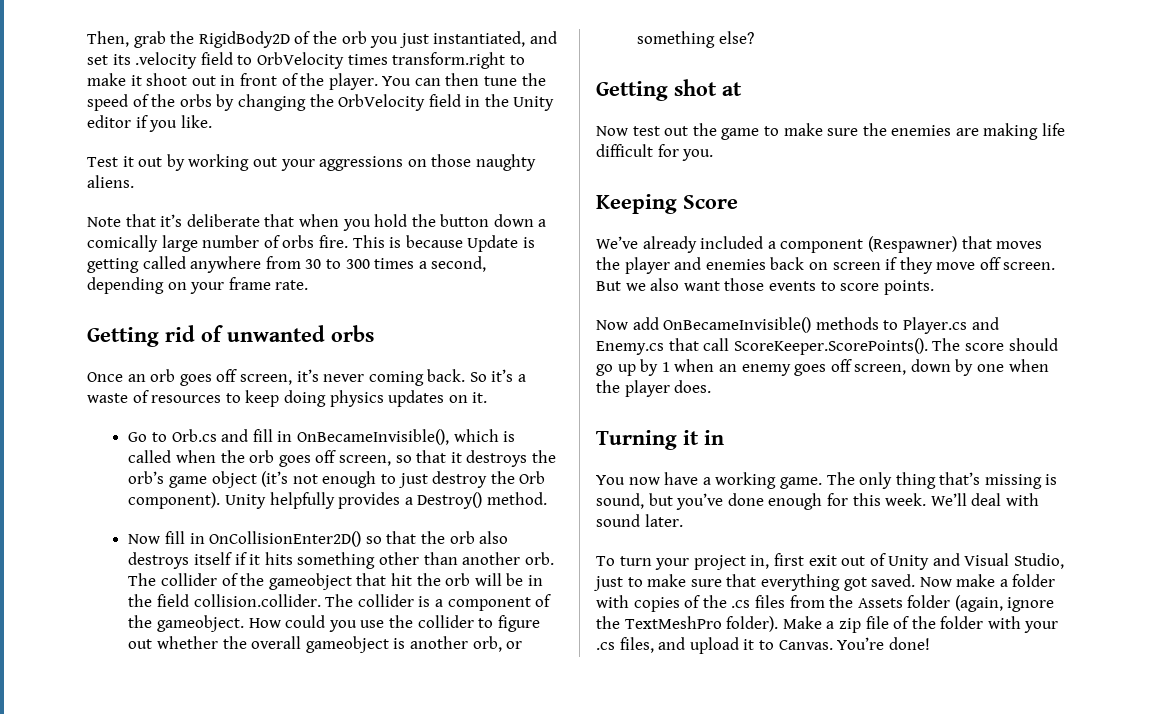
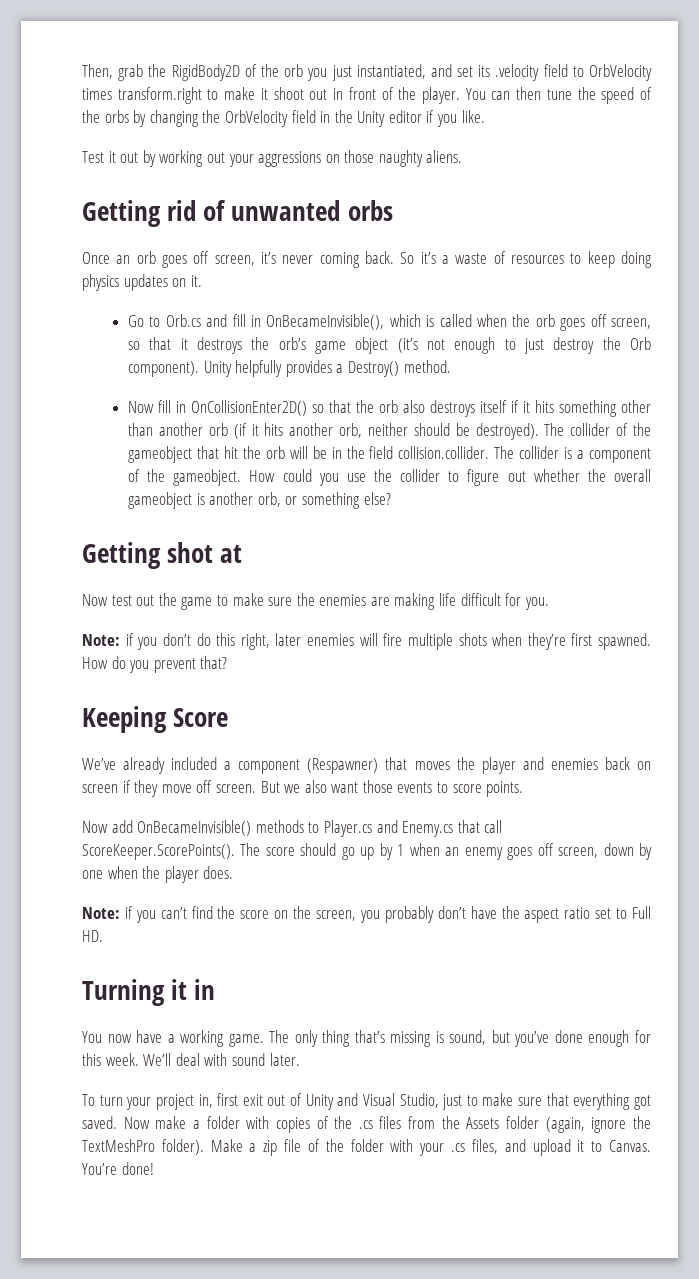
- Note that it’s deliberate that when you hold the button down a comically large number of orbs fire. This is because Update is getting called anywhere from 30 to 300 times a second, depending on your frame rate.
- Now fill in OnCollisionEnter2D() so that the orb also destroys itself if it hits something other than another orb.
+ Now fill in OnCollisionEnter2D() so that the orb also destroys itself if it hits something other than another orb (if it hits another orb, neither should be destroyed).
+ Note: if you don’t do this right, later enemies will fire multiple shots when they’re first spawned. How do you prevent that?
+ Note: if you can’t find the score on the screen, you probably don’t have the aspect ratio set to Full HD.

